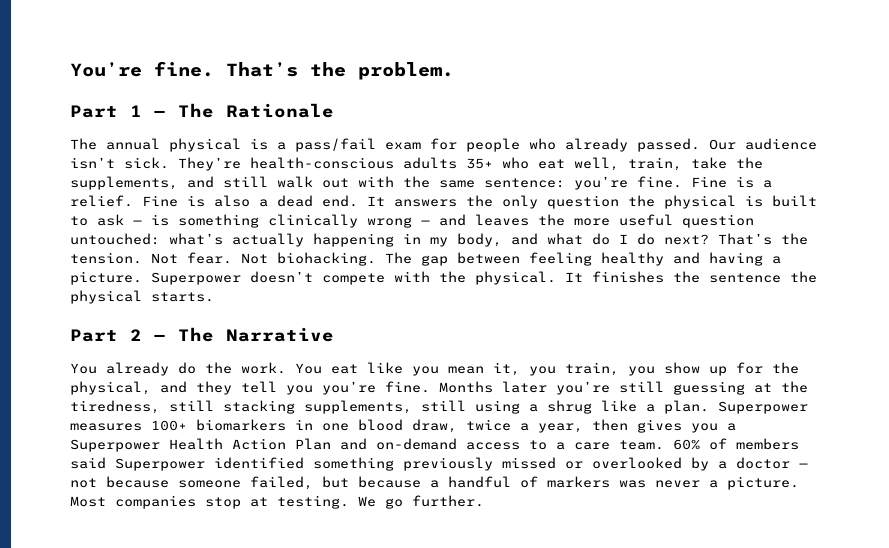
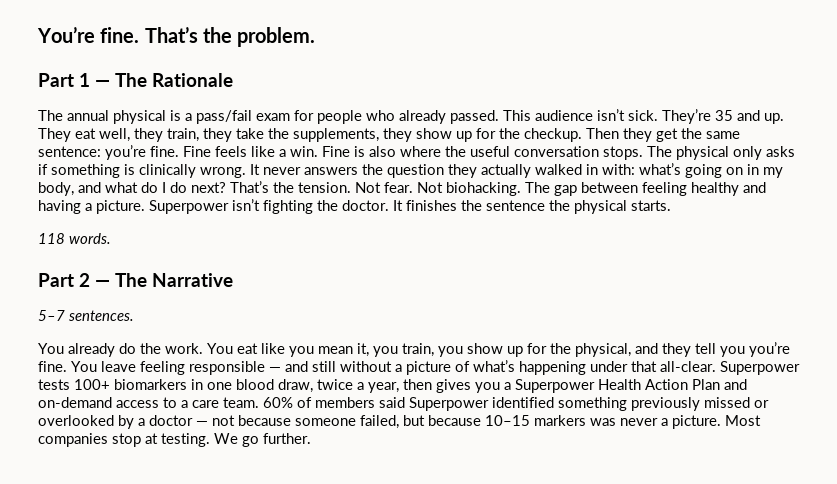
- Our audience isn’t sick.
+ This audience isn’t sick.
- They’re health-conscious adults 35+ who eat well, train, take the supplements, and still walk out with the same sentence: you’re fine.
+ They’re 35 and up. They eat well, they train, they take the supplements, they show up for the checkup. Then they get the same sentence: you’re fine.
- Fine is a relief. Fine is also a dead end. It answers the only question the physical is built to ask — is something clinically wrong — and leaves the more useful question untouched: what’s actually happening in my body, and what do I do next?
+ Fine feels like a win. Fine is also where the useful conversation stops. The physical only asks if something is clinically wrong. It never answers the question they actually walked in with: what’s going on in my body, and what do I do next?
- Superpower doesn’t compete with the physical.
+ Superpower isn’t fighting the doctor.
+ 118 words.
+ 5–7 sentences.
- Months later you’re still guessing at the tiredness, still stacking supplements, still using a shrug like a plan. Superpower measures 100+ biomarkers in one blood draw, twice a year, then gives you a Superpower Health Action Plan and on-demand access to a care team.
+ You leave feeling responsible — and still without a picture of what’s happening under that all-clear. Superpower tests 100+ biomarkers in one blood draw, twice a year, then gives you a Superpower Health Action Plan and on-demand access to a care team.
- 60% of members said Superpower identified something previously missed or overlooked by a doctor — not because someone failed, but because a handful of markers was never a picture.
+ 60% of members said Superpower identified something previously missed or overlooked by a doctor — not because someone failed, but because 10–15 markers was never a picture.

